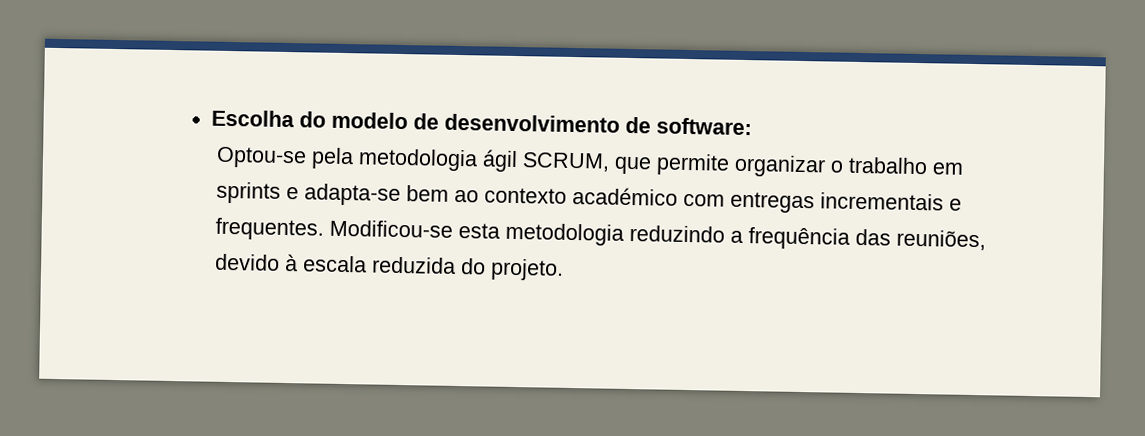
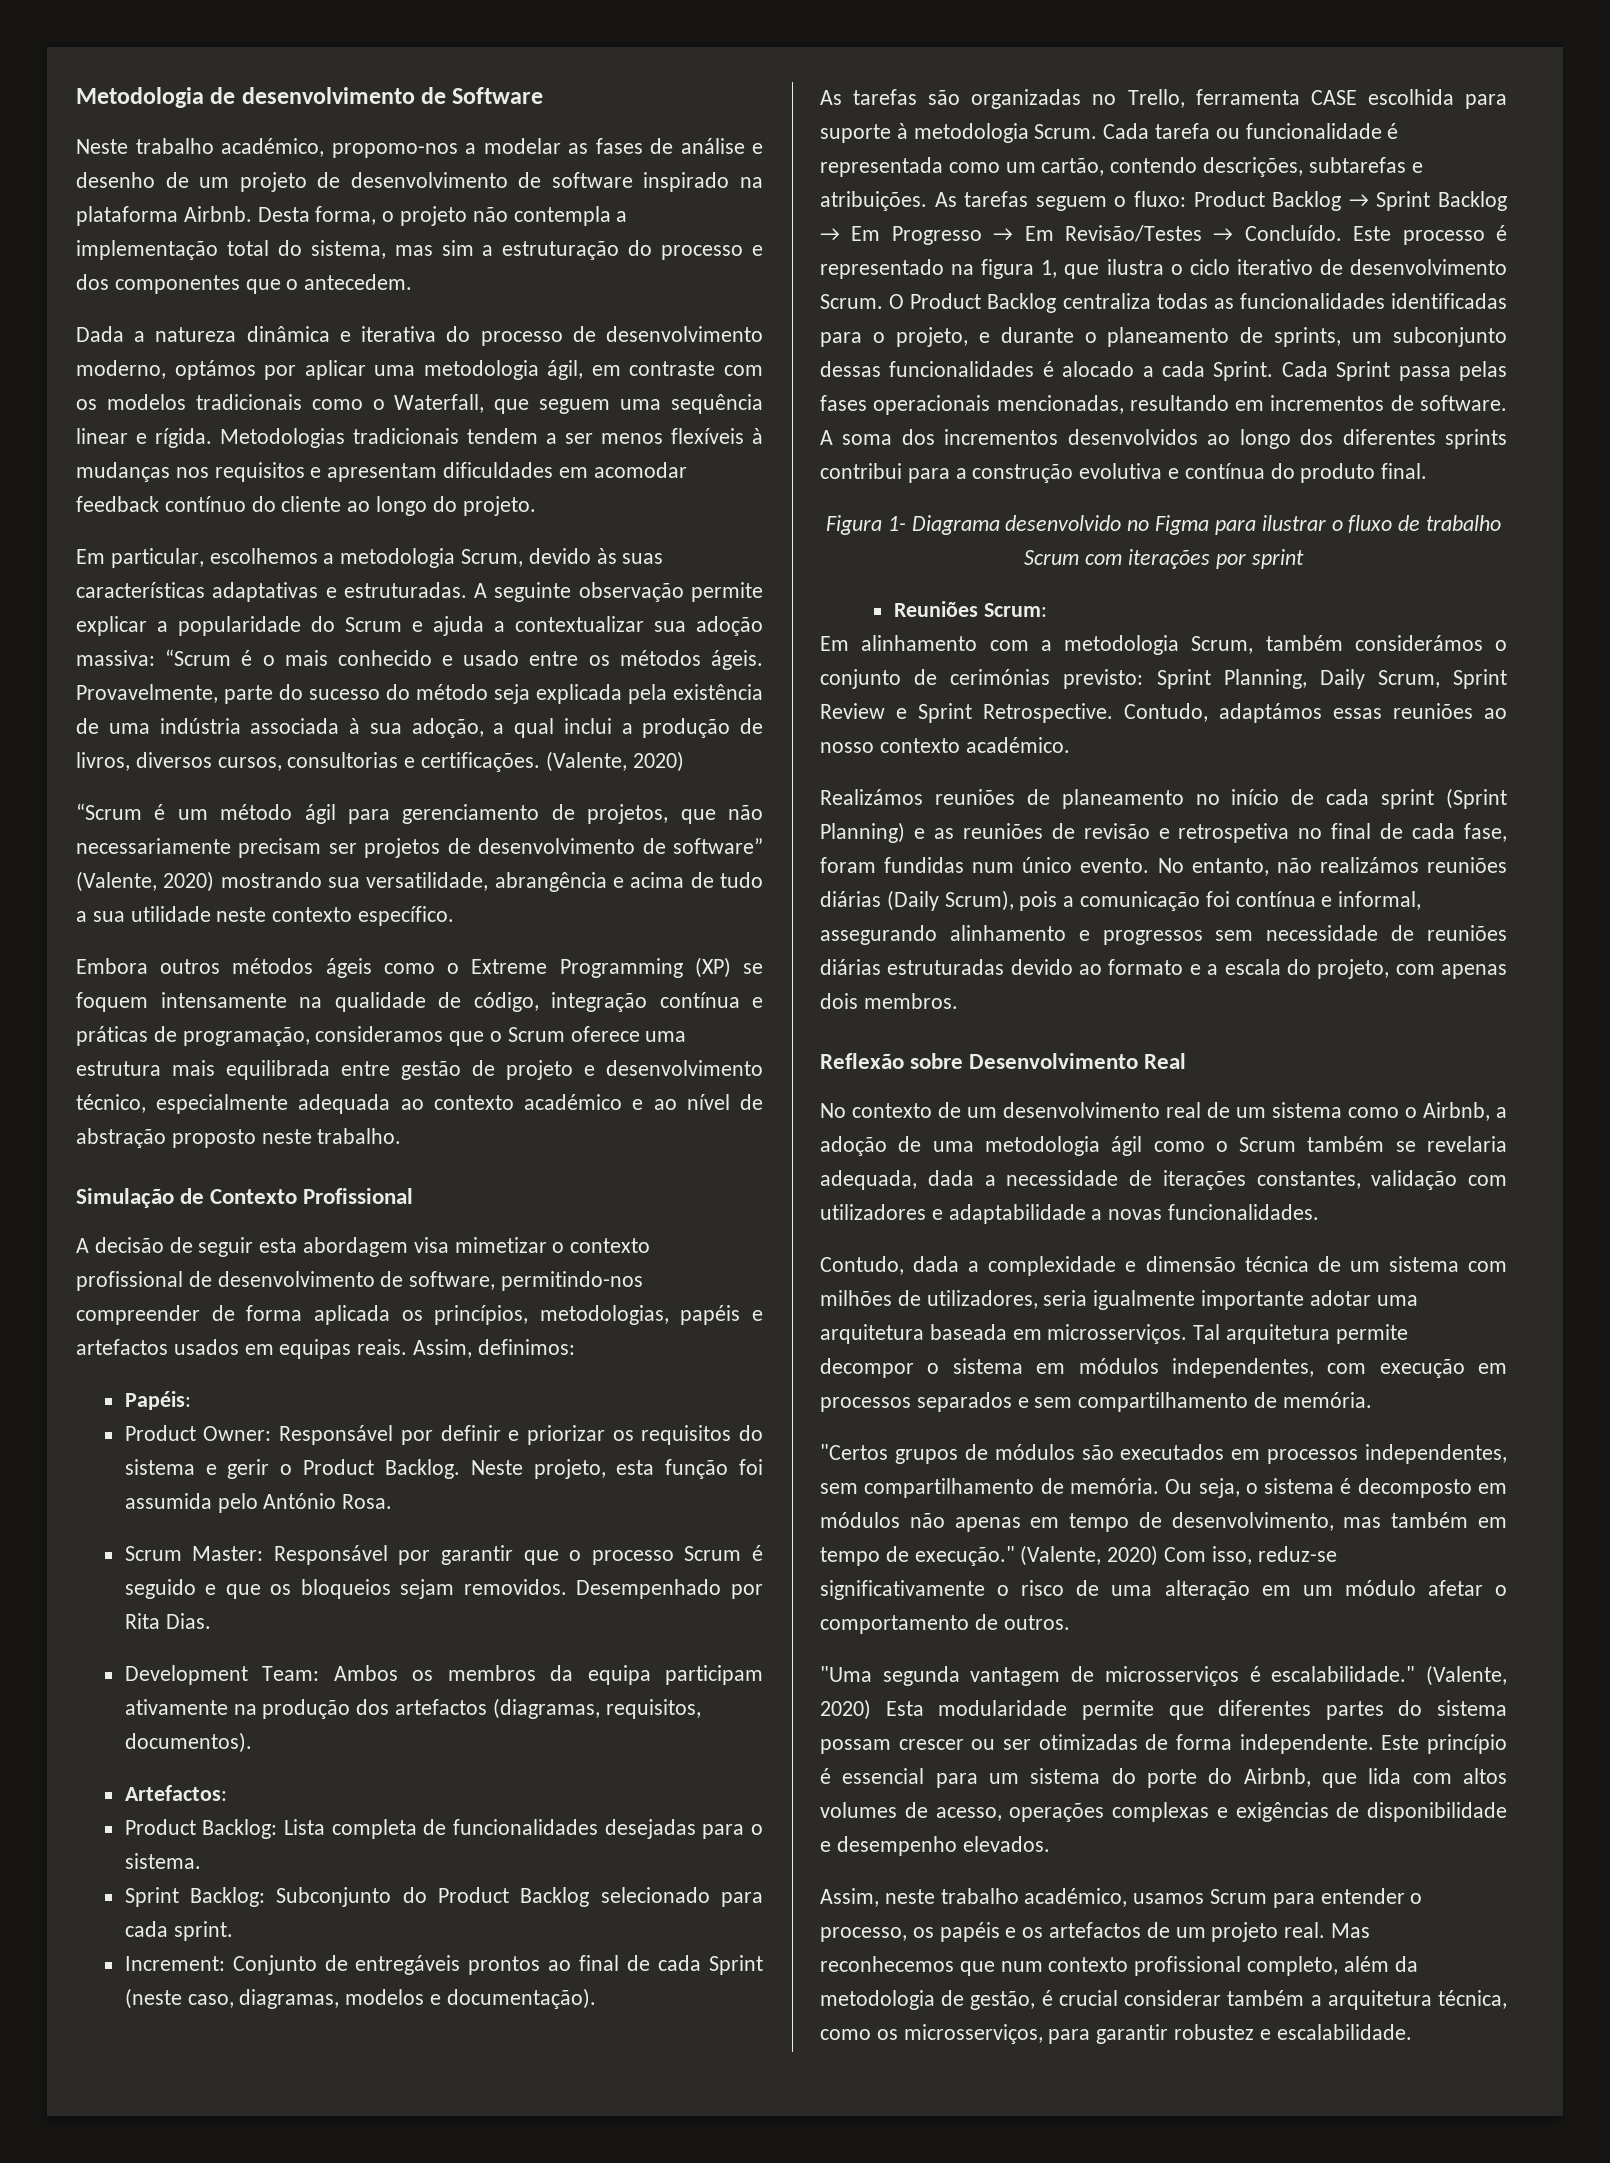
- Escolha do modelo de desenvolvimento de software:
- Optou-se pela metodologia ágil SCRUM, que permite organizar o trabalho em sprints e adapta-se bem ao contexto académico com entregas incrementais e frequentes. Modificou-se esta metodologia reduzindo a frequência das reuniões, devido à escala reduzida do projeto.
+ Metodologia de desenvolvimento de Software
+ Neste trabalho académico, propomo-nos a modelar as fases de análise e desenho de um projeto de desenvolvimento de software inspirado na plataforma Airbnb. Desta forma, o projeto não contempla a implementação total do sistema, mas sim a estruturação do processo e dos componentes que o antecedem.
+ Dada a natureza dinâmica e iterativa do processo de desenvolvimento moderno, optámos por aplicar uma metodologia ágil, em contraste com os modelos tradicionais como o Waterfall, que seguem uma sequência linear e rígida. Metodologias tradicionais tendem a ser menos flexíveis à mudanças nos requisitos e apresentam dificuldades em acomodar feedback contínuo do cliente ao longo do projeto.
+ Em particular, escolhemos a metodologia Scrum, devido às suas características adaptativas e estruturadas. A seguinte observação permite explicar a popularidade do Scrum e ajuda a contextualizar sua adoção massiva: “Scrum é o mais conhecido e usado entre os métodos ágeis. Provavelmente, parte do sucesso do método seja explicada pela existência de uma indústria associada à sua adoção, a qual inclui a produção de livros, diversos cursos, consultorias e certificações. (Valente, 2020)
+ “Scrum é um método ágil para gerenciamento de projetos, que não necessariamente precisam ser projetos de desenvolvimento de software” (Valente, 2020) mostrando sua versatilidade, abrangência e acima de tudo a sua utilidade neste contexto específico.
+ Embora outros métodos ágeis como o Extreme Programming (XP) se foquem intensamente na qualidade de código, integração contínua e práticas de programação, consideramos que o Scrum oferece uma estrutura mais equilibrada entre gestão de projeto e desenvolvimento técnico, especialmente adequada ao contexto académico e ao nível de abstração proposto neste trabalho.
+ Simulação de Contexto Profissional
+ A decisão de seguir esta abordagem visa mimetizar o contexto profissional de desenvolvimento de software, permitindo-nos compreender de forma aplicada os princípios, metodologias, papéis e artefactos usados em equipas reais. Assim, definimos:
+ Papéis:
+ Product Owner: Responsável por definir e priorizar os requisitos do sistema e gerir o Product Backlog. Neste projeto, esta função foi assumida pelo António Rosa.
+ Scrum Master: Responsável por garantir que o processo Scrum é seguido e que os bloqueios sejam removidos. Desempenhado por Rita Dias.
+ Development Team: Ambos os membros da equipa participam ativamente na produção dos artefactos (diagramas, requisitos, documentos).
+ Artefactos:
+ Product Backlog: Lista completa de funcionalidades desejadas para o sistema.
+ Sprint Backlog: Subconjunto do Product Backlog selecionado para cada sprint.
+ Increment: Conjunto de entregáveis prontos ao final de cada Sprint (neste caso, diagramas, modelos e documentação).
+ As tarefas são organizadas no Trello, ferramenta CASE escolhida para suporte à metodologia Scrum. Cada tarefa ou funcionalidade é representada como um cartão, contendo descrições, subtarefas e atribuições. As tarefas seguem o fluxo: Product Backlog → Sprint Backlog → Em Progresso → Em Revisão/Testes → Concluído. Este processo é representado na figura 1, que ilustra o ciclo iterativo de desenvolvimento Scrum. O Product Backlog centraliza todas as funcionalidades identificadas para o projeto, e durante o planeamento de sprints, um subconjunto dessas funcionalidades é alocado a cada Sprint. Cada Sprint passa pelas fases operacionais mencionadas, resultando em incrementos de software. A soma dos incrementos desenvolvidos ao longo dos diferentes sprints contribui para a construção evolutiva e contínua do produto final.
+ Figura 1- Diagrama desenvolvido no Figma para ilustrar o fluxo de trabalho Scrum com iterações por sprint
+ Reuniões Scrum:
+ Em alinhamento com a metodologia Scrum, também considerámos o conjunto de cerimónias previsto: Sprint Planning, Daily Scrum, Sprint Review e Sprint Retrospective. Contudo, adaptámos essas reuniões ao nosso contexto académico.
+ Realizámos reuniões de planeamento no início de cada sprint (Sprint Planning) e as reuniões de revisão e retrospetiva no final de cada fase, foram fundidas num único evento. No entanto, não realizámos reuniões diárias (Daily Scrum), pois a comunicação foi contínua e informal, assegurando alinhamento e progressos sem necessidade de reuniões diárias estruturadas devido ao formato e a escala do projeto, com apenas dois membros.
+ Reflexão sobre Desenvolvimento Real
+ No contexto de um desenvolvimento real de um sistema como o Airbnb, a adoção de uma metodologia ágil como o Scrum também se revelaria adequada, dada a necessidade de iterações constantes, validação com utilizadores e adaptabilidade a novas funcionalidades.
+ Contudo, dada a complexidade e dimensão técnica de um sistema com milhões de utilizadores, seria igualmente importante adotar uma arquitetura baseada em microsserviços. Tal arquitetura permite decompor o sistema em módulos independentes, com execução em processos separados e sem compartilhamento de memória.
+ "Certos grupos de módulos são executados em processos independentes, sem compartilhamento de memória. Ou seja, o sistema é decomposto em módulos não apenas em tempo de desenvolvimento, mas também em tempo de execução." (Valente, 2020) Com isso, reduz-se significativamente o risco de uma alteração em um módulo afetar o comportamento de outros.
+ "Uma segunda vantagem de microsserviços é escalabilidade." (Valente, 2020) Esta modularidade permite que diferentes partes do sistema possam crescer ou ser otimizadas de forma independente. Este princípio é essencial para um sistema do porte do Airbnb, que lida com altos volumes de acesso, operações complexas e exigências de disponibilidade e desempenho elevados.
+ Assim, neste trabalho académico, usamos Scrum para entender o processo, os papéis e os artefactos de um projeto real. Mas reconhecemos que num contexto profissional completo, além da metodologia de gestão, é crucial considerar também a arquitetura técnica, como os microsserviços, para garantir robustez e escalabilidade.

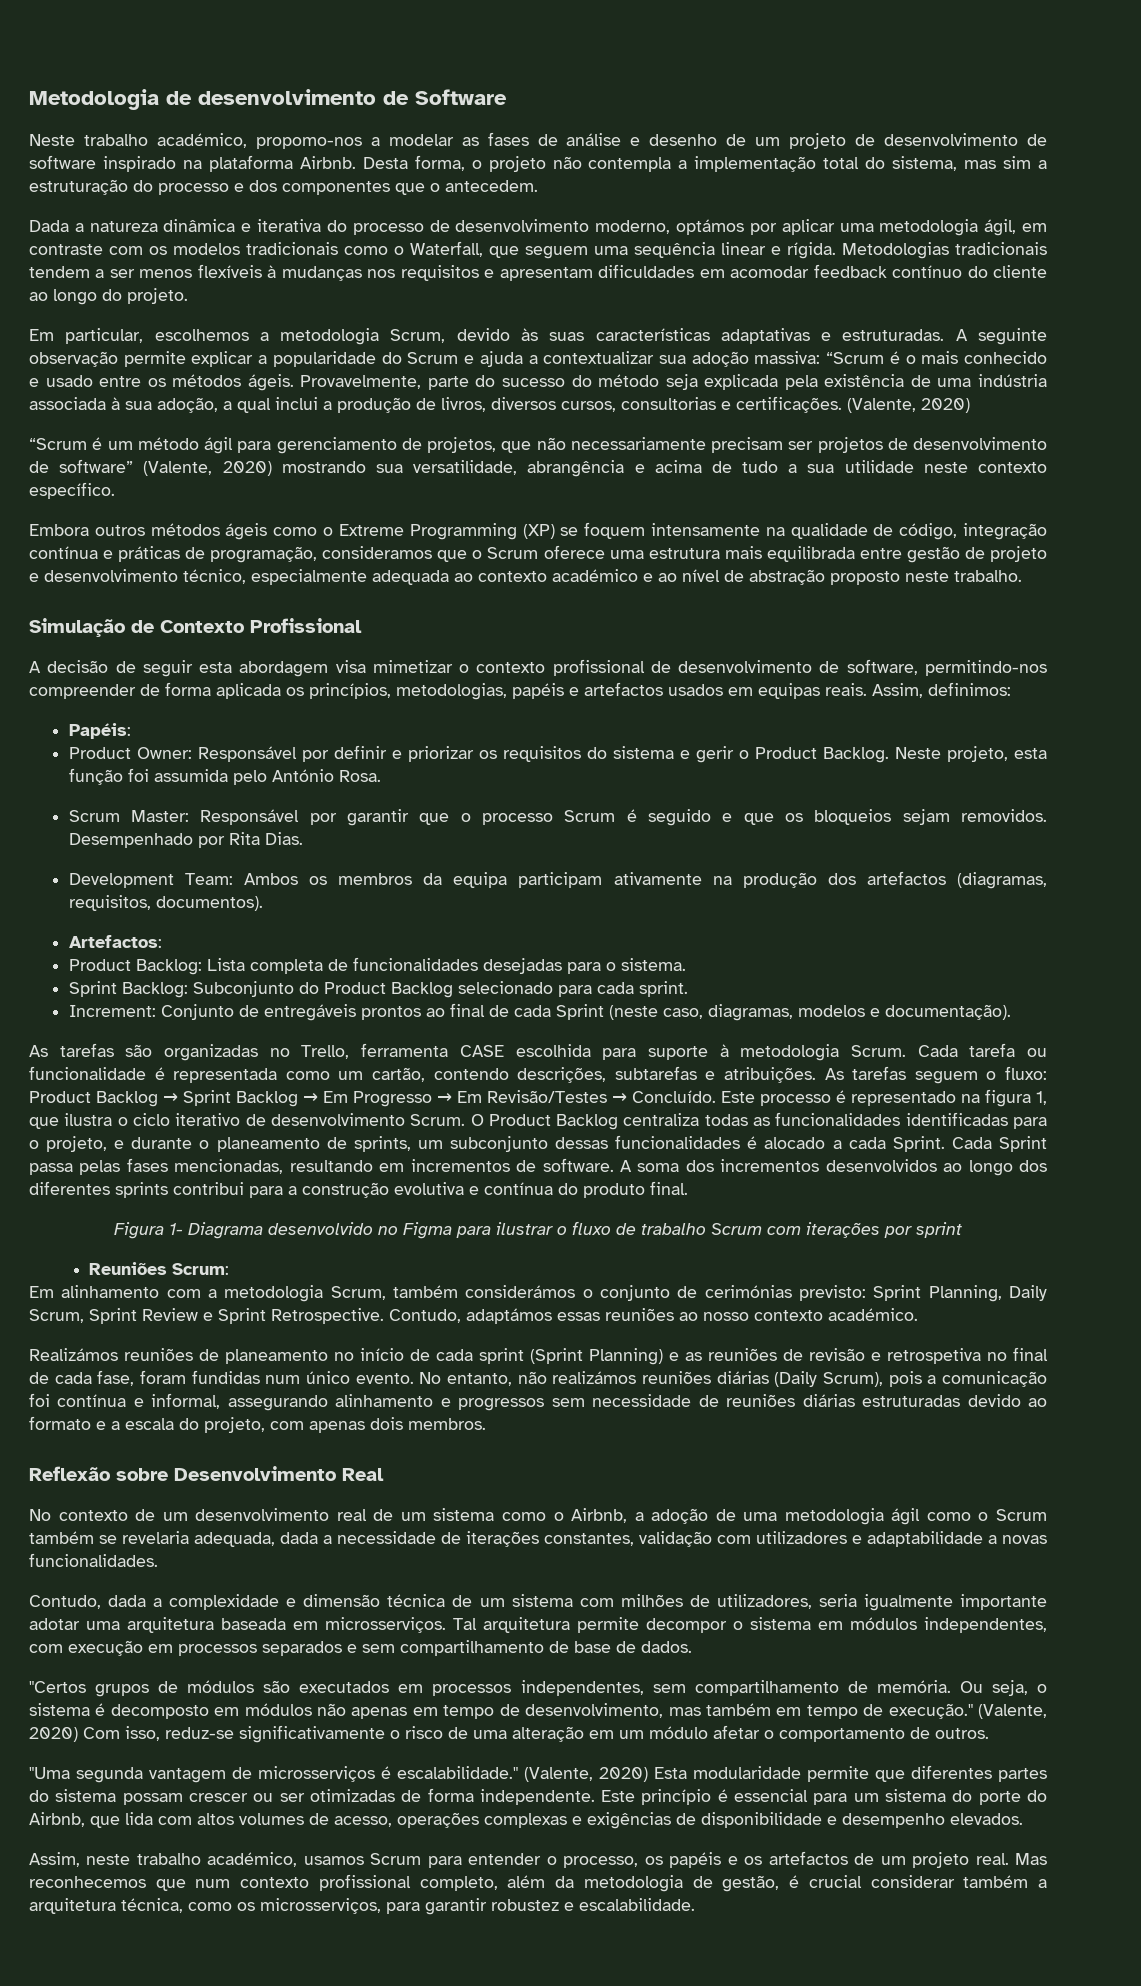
- Cada Sprint passa pelas fases operacionais mencionadas, resultando em incrementos de software.
+ Cada Sprint passa pelas fases mencionadas, resultando em incrementos de software.
- Tal arquitetura permite decompor o sistema em módulos independentes, com execução em processos separados e sem compartilhamento de memória.
+ Tal arquitetura permite decompor o sistema em módulos independentes, com execução em processos separados e sem compartilhamento de base de dados.

